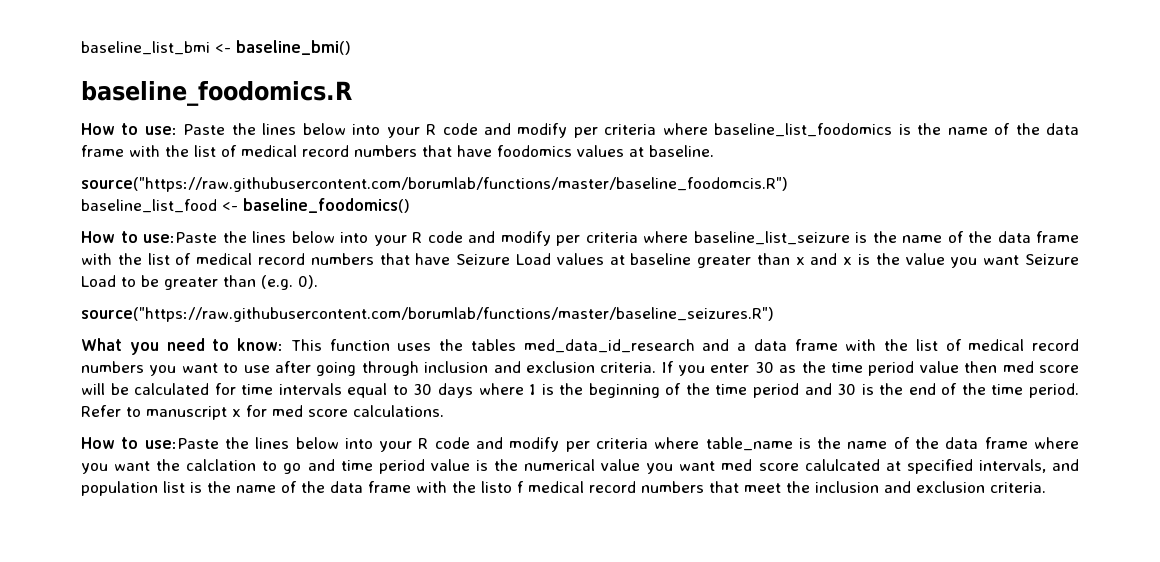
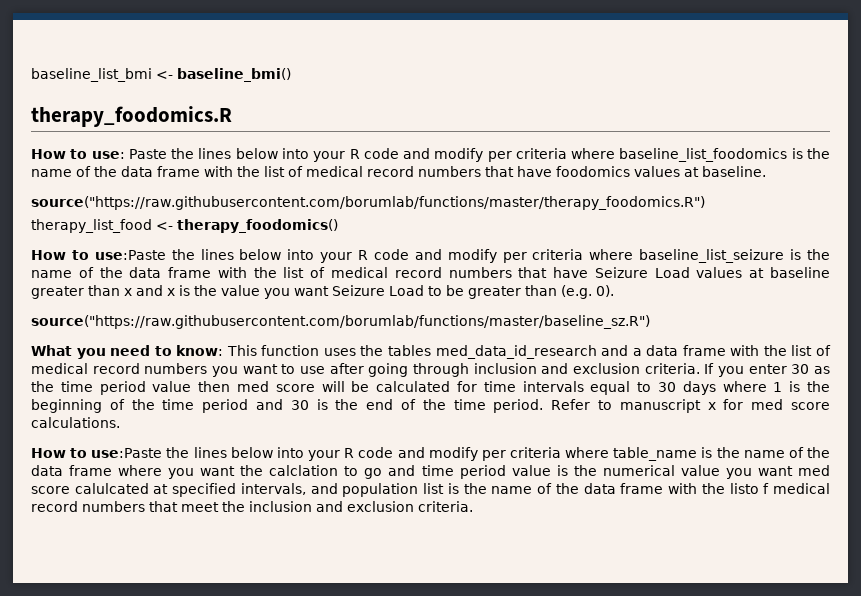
- baseline_foodomics.R
+ therapy_foodomics.R
- source("https://raw.githubusercontent.com/borumlab/functions/master/baseline_foodomcis.R")
- baseline_list_food <- baseline_foodomics()
+ source("https://raw.githubusercontent.com/borumlab/functions/master/therapy_foodomics.R")
+ therapy_list_food <- therapy_foodomics()
- source("https://raw.githubusercontent.com/borumlab/functions/master/baseline_seizures.R")
+ source("https://raw.githubusercontent.com/borumlab/functions/master/baseline_sz.R")

